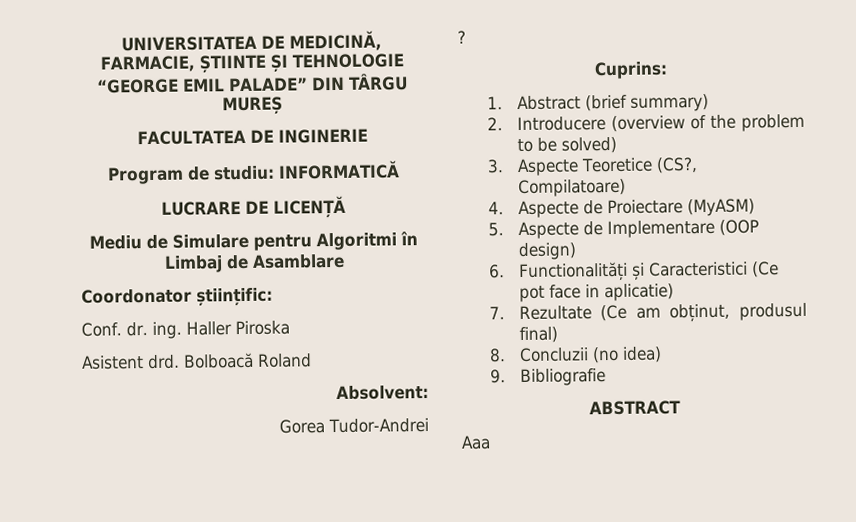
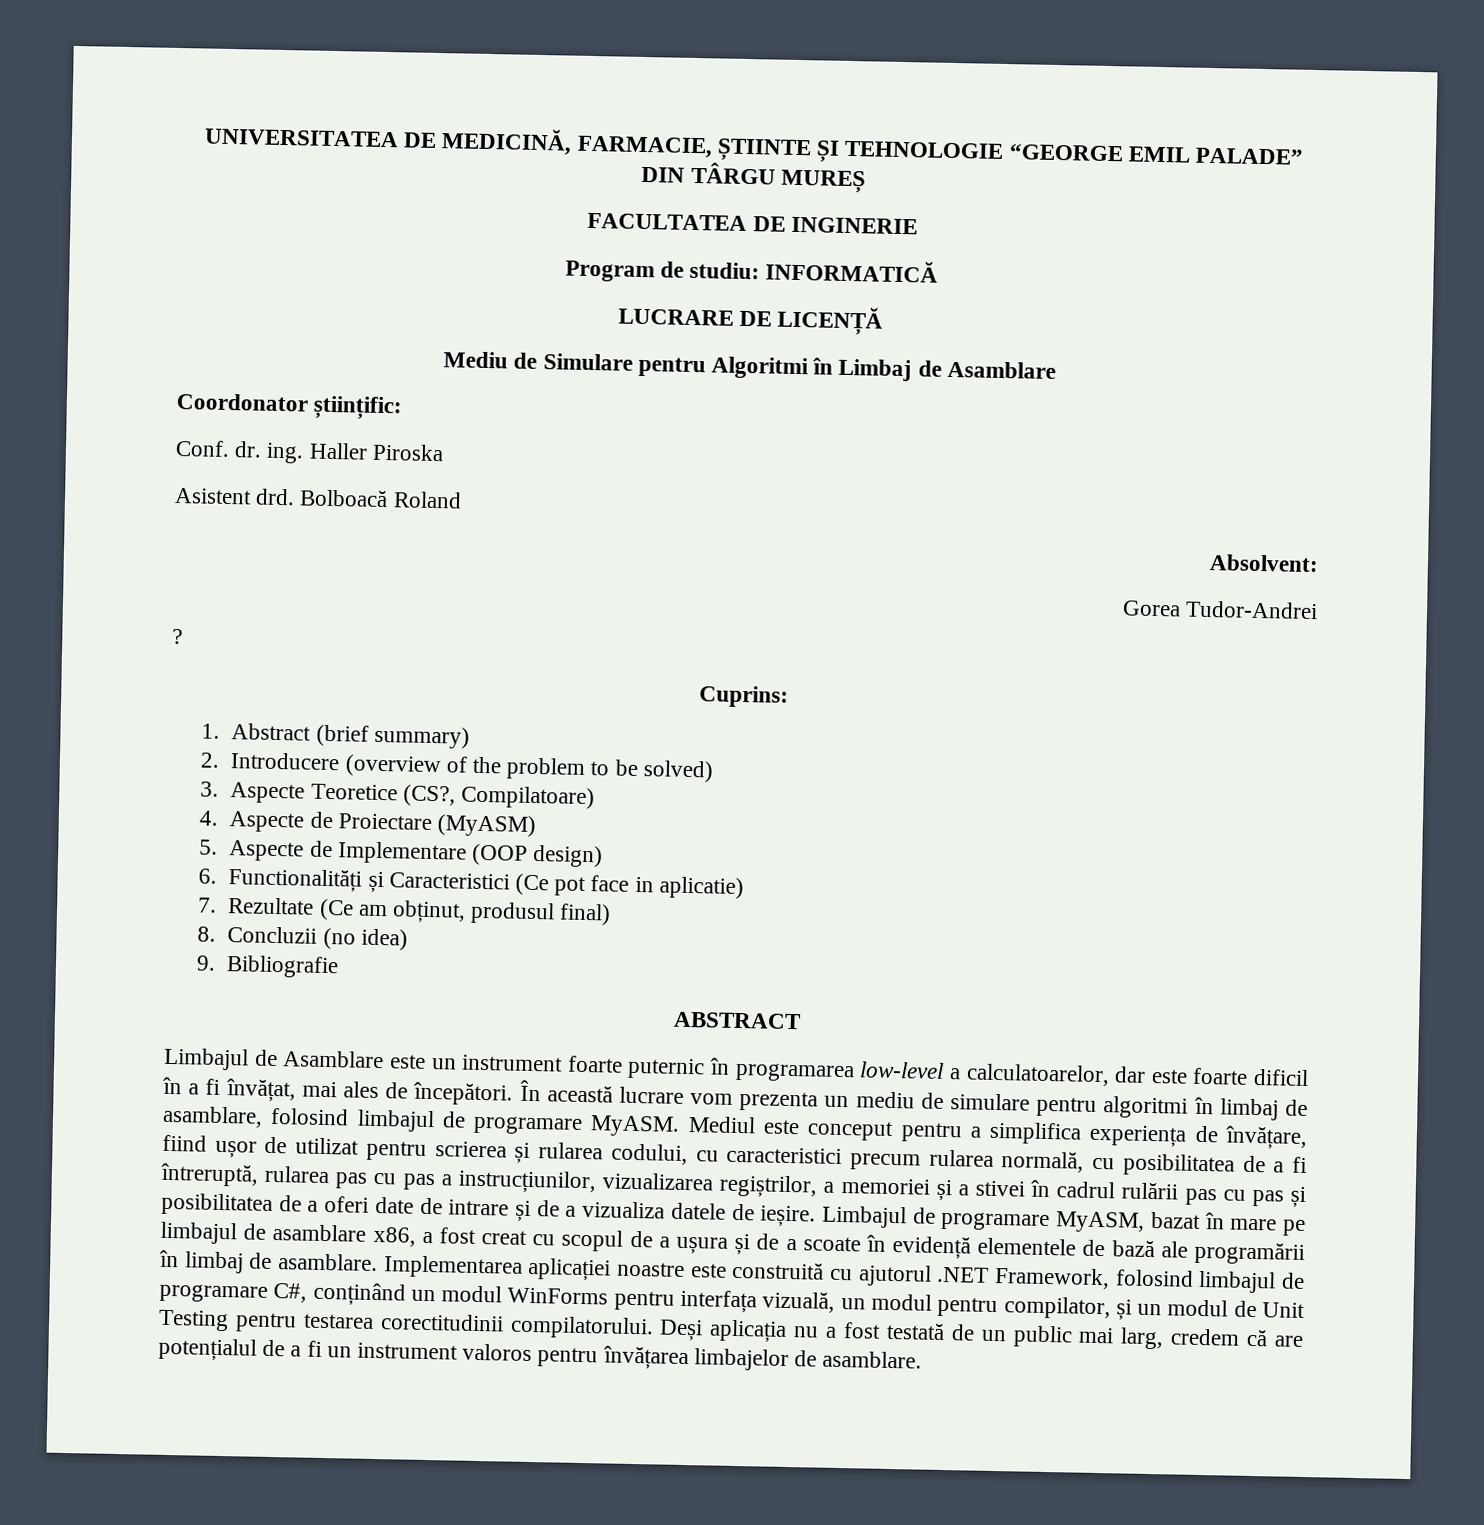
- Aaa
+ Limbajul de Asamblare este un instrument foarte puternic în programarea low-level a calculatoarelor, dar este foarte dificil în a fi învățat, mai ales de începători. În această lucrare vom prezenta un mediu de simulare pentru algoritmi în limbaj de asamblare, folosind limbajul de programare MyASM. Mediul este conceput pentru a simplifica experiența de învățare, fiind ușor de utilizat pentru scrierea și rularea codului, cu caracteristici precum rularea normală, cu posibilitatea de a fi întreruptă, rularea pas cu pas a instrucțiunilor, vizualizarea regiștrilor, a memoriei și a stivei în cadrul rulării pas cu pas și posibilitatea de a oferi date de intrare și de a vizualiza datele de ieșire. Limbajul de programare MyASM, bazat în mare pe limbajul de asamblare x86, a fost creat cu scopul de a ușura și de a scoate în evidență elementele de bază ale programării în limbaj de asamblare. Implementarea aplicației noastre este construită cu ajutorul .NET Framework, folosind limbajul de programare C#, conținând un modul WinForms pentru interfața vizuală, un modul pentru compilator, și un modul de Unit Testing pentru testarea corectitudinii compilatorului. Deși aplicația nu a fost testată de un public mai larg, credem că are potențialul de a fi un instrument valoros pentru învățarea limbajelor de asamblare.

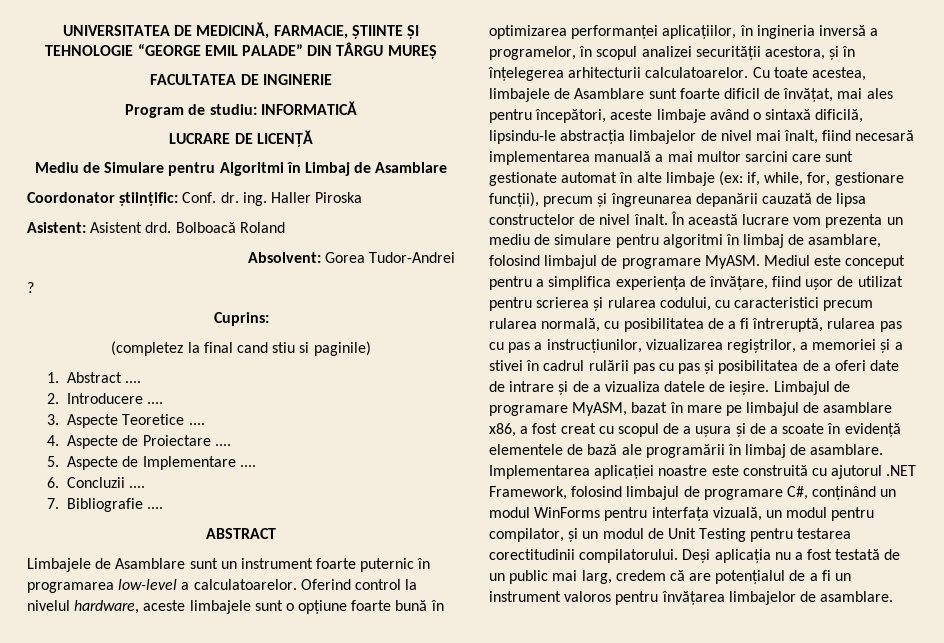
- Coordonator științific:
- Conf. dr. ing.
+ Coordonator științific: Conf. dr. ing.
- Asistent drd.
+ Asistent: Asistent drd.
- Absolvent:
- Gorea Tudor-Andrei
+ Absolvent: Gorea Tudor-Andrei
+ (completez la final cand stiu si paginile)
- 1. Abstract (brief summary)
+ 1. Abstract ....
- 2. Introducere (overview of the problem to be solved)
+ 2. Introducere ....
- 3. Aspecte Teoretice (CS?, Compilatoare)
+ 3. Aspecte Teoretice ....
- 4. Aspecte de Proiectare (MyASM)
+ 4. Aspecte de Proiectare ....
- 5. Aspecte de Implementare (OOP design)
- 6. Functionalități și Caracteristici (Ce pot face in aplicatie)
- 7. Rezultate (Ce am obținut, produsul final)
- 8. Concluzii (no idea)
- 9. Bibliografie
+ 5. Aspecte de Implementare ....
+ 6. Concluzii ....
+ 7. Bibliografie ....
- Limbajul de Asamblare este un instrument foarte puternic în programarea low-level a calculatoarelor, dar este foarte dificil în a fi învățat, mai ales de începători.
+ Limbajele de Asamblare sunt un instrument foarte puternic în programarea low-level a calculatoarelor. Oferind control la nivelul hardware, aceste limbajele sunt o opțiune foarte bună în optimizarea performanței aplicațiilor, în ingineria inversă a programelor, în scopul analizei securității acestora, și în înțelegerea arhitecturii calculatoarelor. Cu toate acestea, limbajele de Asamblare sunt foarte dificil de învățat, mai ales pentru începători, aceste limbaje având o sintaxă dificilă, lipsindu-le abstracția limbajelor de nivel mai înalt, fiind necesară implementarea manuală a mai multor sarcini care sunt gestionate automat în alte limbaje (ex: if, while, for, gestionare funcții), precum și îngreunarea depanării cauzată de lipsa constructelor de nivel înalt.

